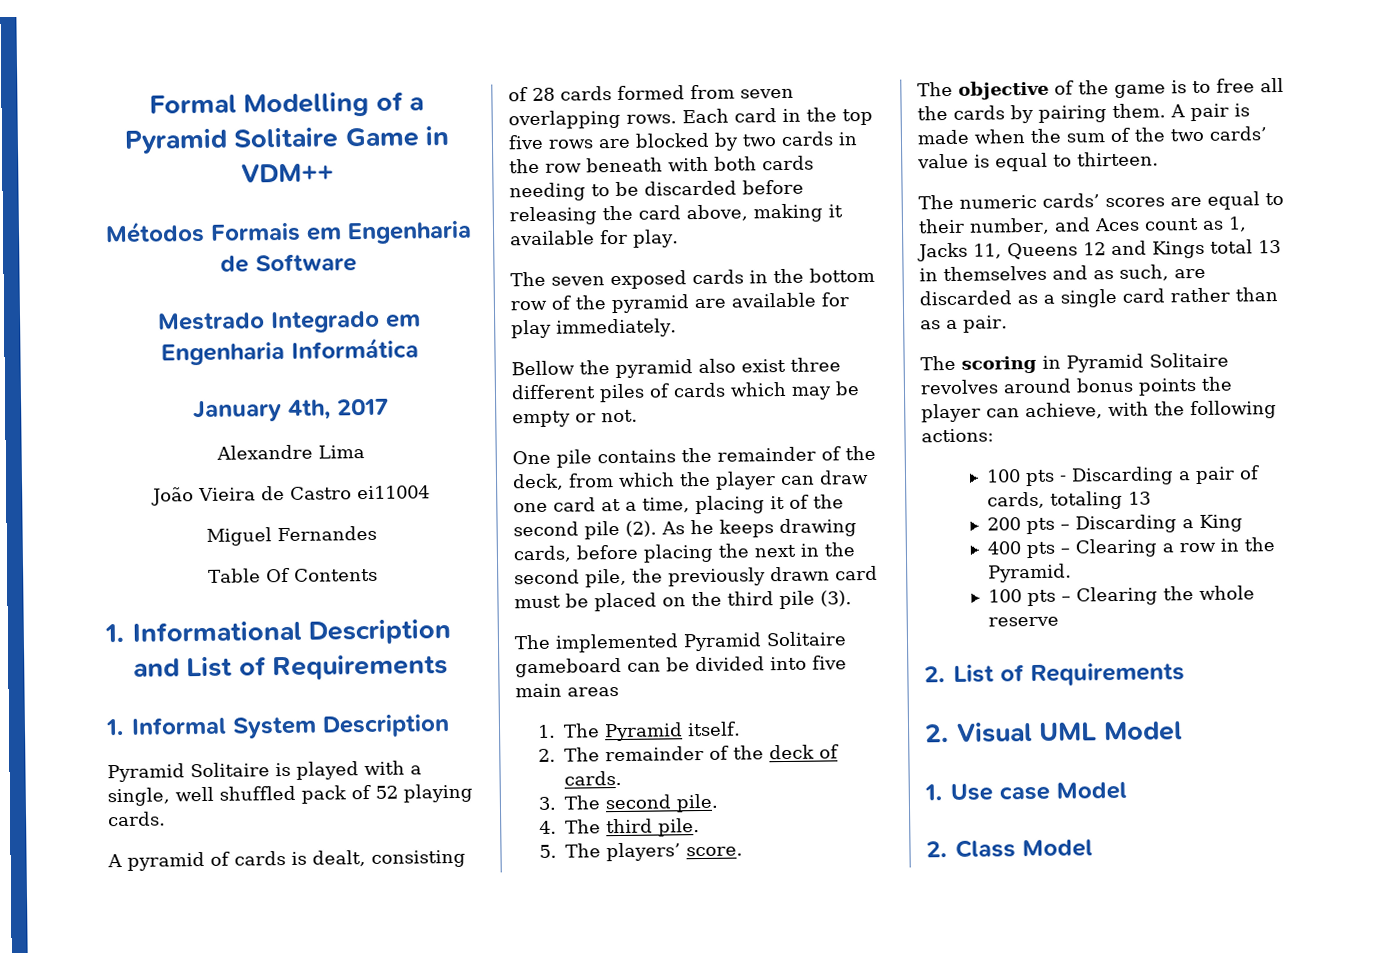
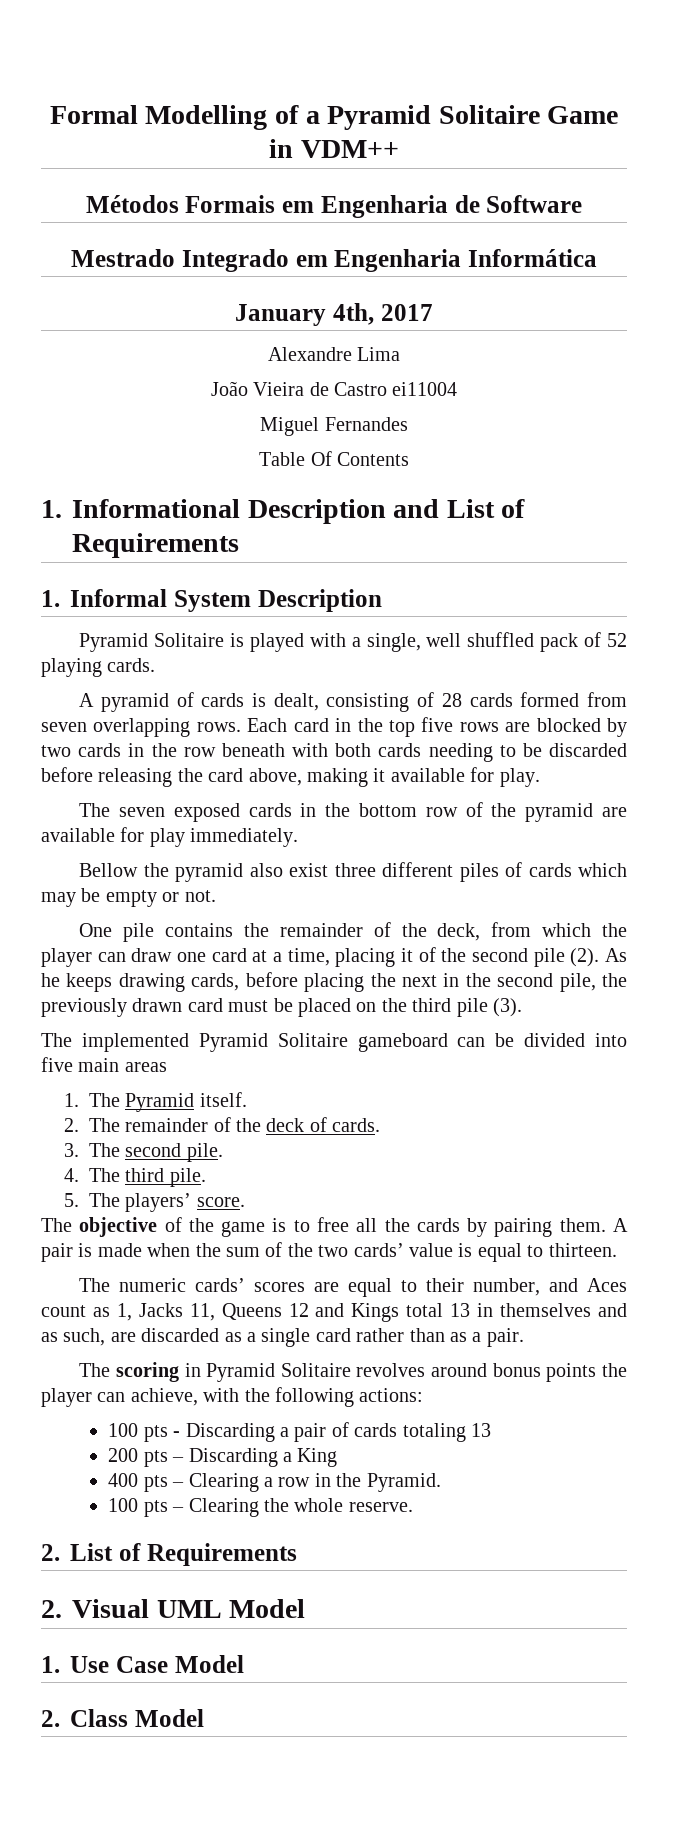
- 100 pts - Discarding a pair of cards, totaling 13
+ 100 pts - Discarding a pair of cards totaling 13
- 100 pts – Clearing the whole reserve
+ 100 pts – Clearing the whole reserve.
- 1. Use case Model
+ 1. Use Case Model

